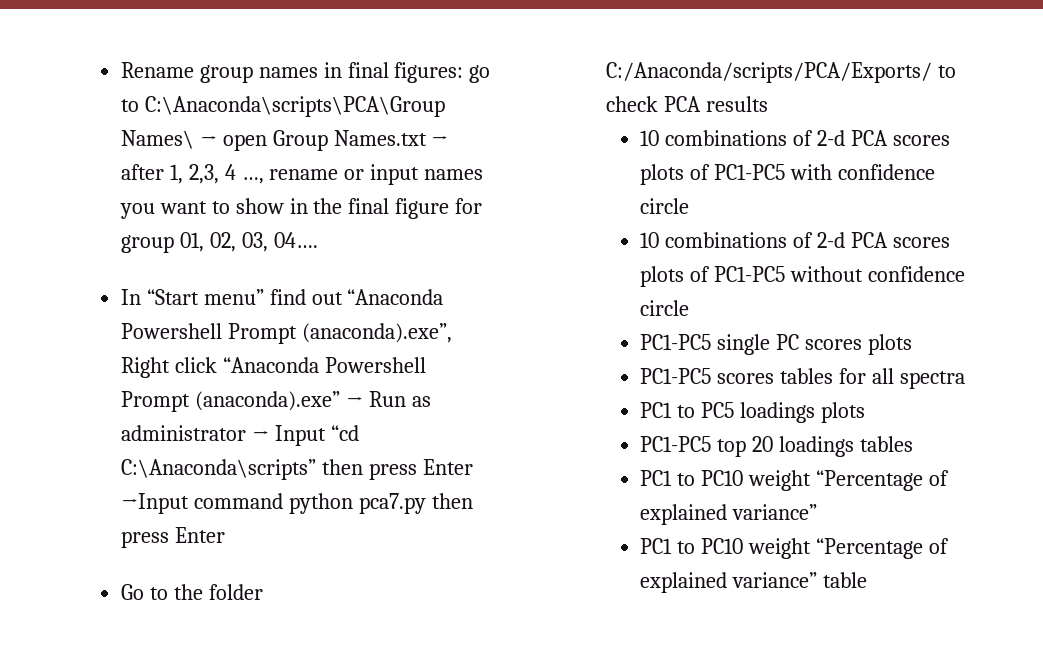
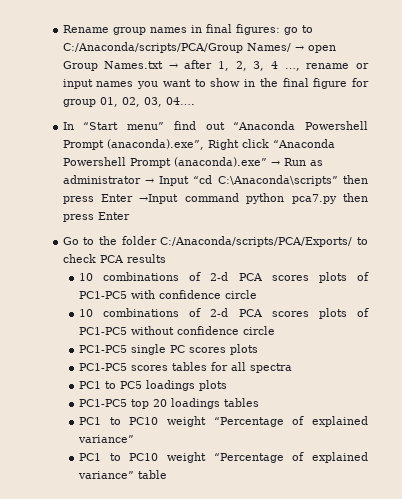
- Rename group names in final figures: go to C:\Anaconda\scripts\PCA\Group Names\ → open Group Names.txt → after 1, 2,3, 4 …, rename or input names you want to show in the final figure for group 01, 02, 03, 04….
+ Rename group names in final figures: go to C:/Anaconda/scripts/PCA/Group Names/ → open Group Names.txt → after 1, 2, 3, 4 …, rename or input names you want to show in the final figure for group 01, 02, 03, 04….

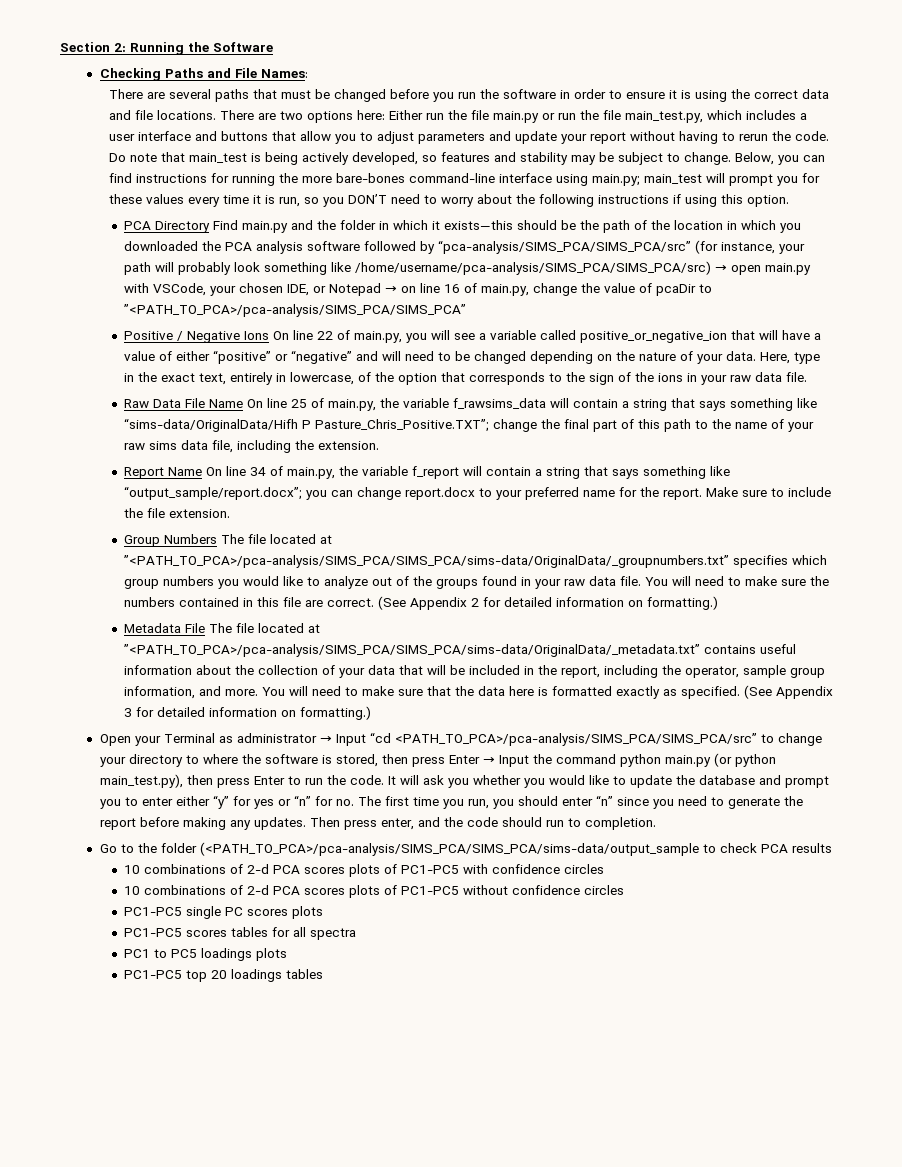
- Rename group names in final figures: go to C:/Anaconda/scripts/PCA/Group Names/ → open Group Names.txt → after 1, 2, 3, 4 …, rename or input names you want to show in the final figure for group 01, 02, 03, 04….
- In “Start menu” find out “Anaconda Powershell Prompt (anaconda).exe”, Right click “Anaconda Powershell Prompt (anaconda).exe” → Run as administrator → Input “cd C:\Anaconda\scripts” then press Enter →Input command python pca7.py then press Enter
+ Section 2: Running the Software
+ Checking Paths and File Names:
+ There are several paths that must be changed before you run the software in order to ensure it is using the correct data and file locations. There are two options here: Either run the file main.py or run the file main_test.py, which includes a user interface and buttons that allow you to adjust parameters and update your report without having to rerun the code. Do note that main_test is being actively developed, so features and stability may be subject to change. Below, you can find instructions for running the more bare-bones command-line interface using main.py; main_test will prompt you for these values every time it is run, so you DON’T need to worry about the following instructions if using this option.
+ PCA Directory Find main.py and the folder in which it exists—this should be the path of the location in which you downloaded the PCA analysis software followed by “pca-analysis/SIMS_PCA/SIMS_PCA/src” (for instance, your path will probably look something like /home/username/pca-analysis/SIMS_PCA/SIMS_PCA/src) → open main.py with VSCode, your chosen IDE, or Notepad → on line 16 of main.py, change the value of pcaDir to ”<PATH_TO_PCA>/pca-analysis/SIMS_PCA/SIMS_PCA”
+ Positive / Negative Ions On line 22 of main.py, you will see a variable called positive_or_negative_ion that will have a value of either “positive” or “negative” and will need to be changed depending on the nature of your data. Here, type in the exact text, entirely in lowercase, of the option that corresponds to the sign of the ions in your raw data file.
+ Raw Data File Name On line 25 of main.py, the variable f_rawsims_data will contain a string that says something like “sims-data/OriginalData/Hifh P Pasture_Chris_Positive.TXT”; change the final part of this path to the name of your raw sims data file, including the extension.
+ Report Name On line 34 of main.py, the variable f_report will contain a string that says something like “output_sample/report.docx”; you can change report.docx to your preferred name for the report. Make sure to include the file extension.
+ Group Numbers The file located at ”<PATH_TO_PCA>/pca-analysis/SIMS_PCA/SIMS_PCA/sims-data/OriginalData/_groupnumbers.txt” specifies which group numbers you would like to analyze out of the groups found in your raw data file. You will need to make sure the numbers contained in this file are correct. (See Appendix 2 for detailed information on formatting.)
+ Metadata File The file located at ”<PATH_TO_PCA>/pca-analysis/SIMS_PCA/SIMS_PCA/sims-data/OriginalData/_metadata.txt” contains useful information about the collection of your data that will be included in the report, including the operator, sample group information, and more. You will need to make sure that the data here is formatted exactly as specified. (See Appendix 3 for detailed information on formatting.)
+ Open your Terminal as administrator → Input “cd <PATH_TO_PCA>/pca-analysis/SIMS_PCA/SIMS_PCA/src” to change your directory to where the software is stored, then press Enter → Input the command python main.py (or python main_test.py), then press Enter to run the code. It will ask you whether you would like to update the database and prompt you to enter either “y” for yes or “n” for no. The first time you run, you should enter “n” since you need to generate the report before making any updates. Then press enter, and the code should run to completion.
- Go to the folder C:/Anaconda/scripts/PCA/Exports/ to check PCA results
+ Go to the folder (<PATH_TO_PCA>/pca-analysis/SIMS_PCA/SIMS_PCA/sims-data/output_sample to check PCA results
- 10 combinations of 2-d PCA scores plots of PC1-PC5 with confidence circle
+ 10 combinations of 2-d PCA scores plots of PC1-PC5 with confidence circles
- 10 combinations of 2-d PCA scores plots of PC1-PC5 without confidence circle
+ 10 combinations of 2-d PCA scores plots of PC1-PC5 without confidence circles
  PC1-PC5 top 20 loadings tables
- PC1 to PC10 weight “Percentage of explained variance”
- PC1 to PC10 weight “Percentage of explained variance” table

